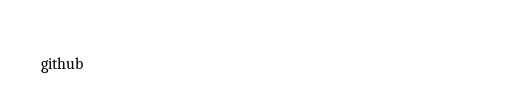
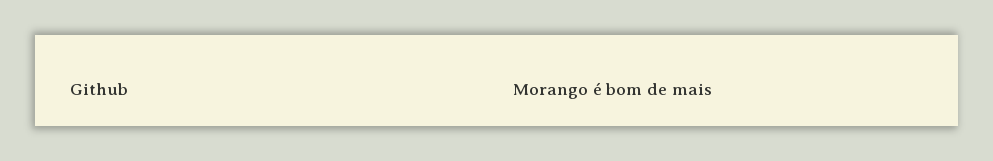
- github
+ Github
+ Morango é bom de mais

